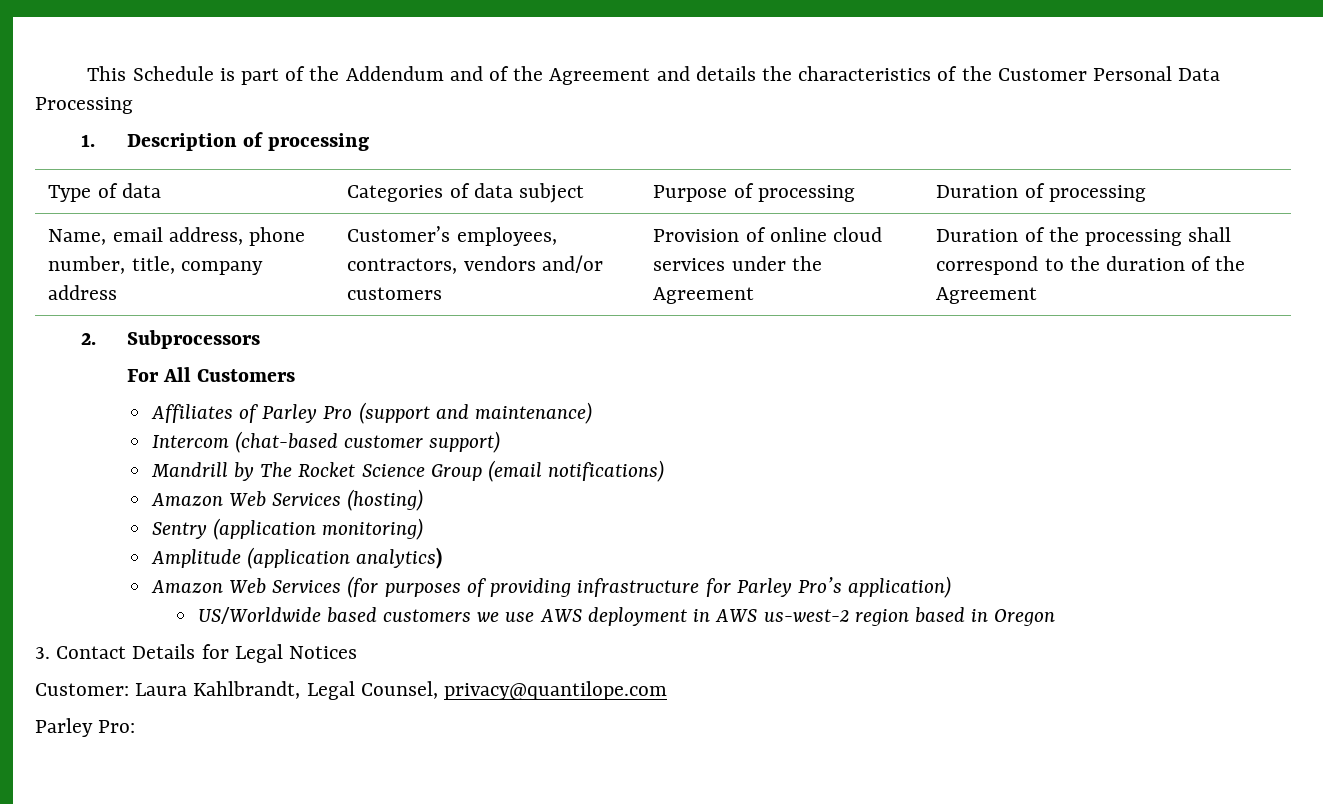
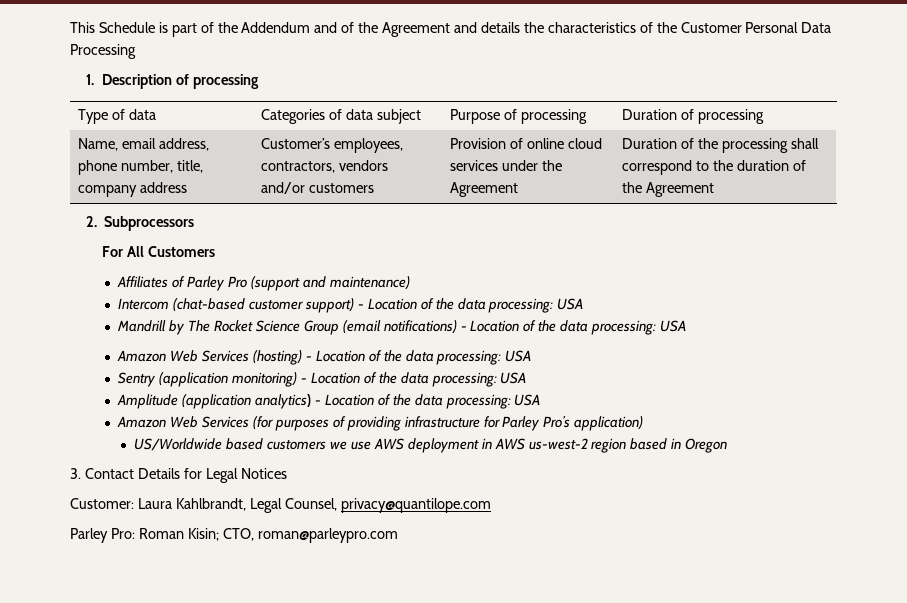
- Intercom (chat-based customer support)
+ Intercom (chat-based customer support) - Location of the data processing: USA
- Mandrill by The Rocket Science Group (email notifications)
- Amazon Web Services (hosting)
- Sentry (application monitoring)
- Amplitude (application analytics)
+ Mandrill by The Rocket Science Group (email notifications) - Location of the data processing: USA
+ Amazon Web Services (hosting) - Location of the data processing: USA
+ Sentry (application monitoring) - Location of the data processing: USA
+ Amplitude (application analytics) - Location of the data processing: USA
- Parley Pro:
+ Parley Pro: Roman Kisin; CTO, roman@parleypro.com

